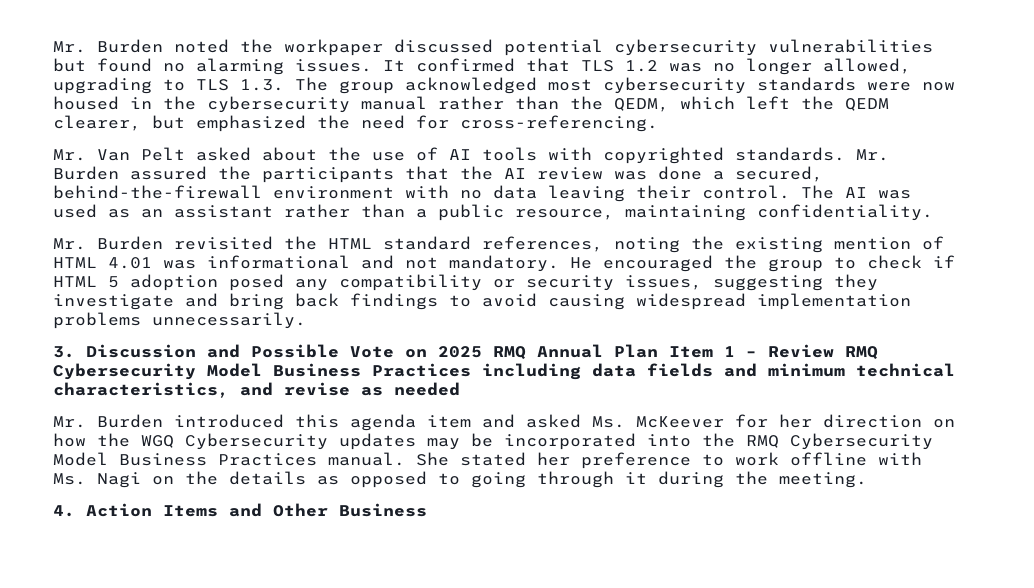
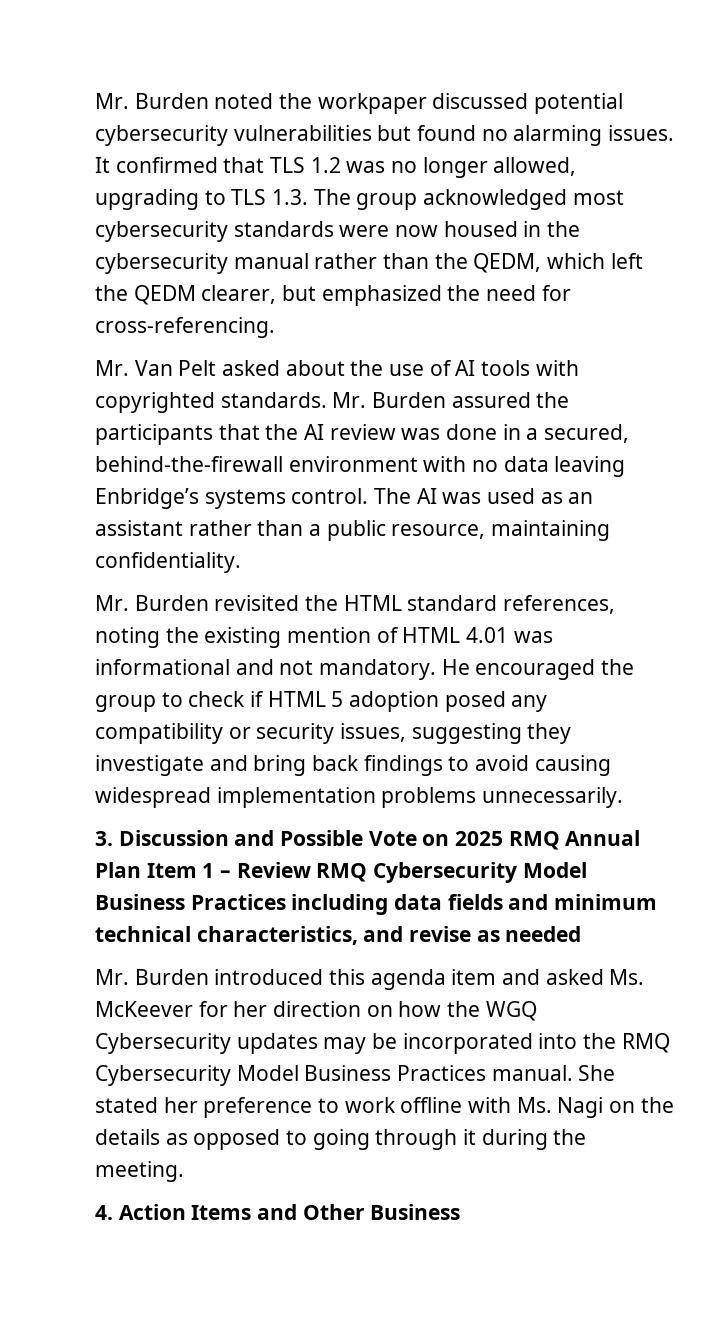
- Mr. Burden assured the participants that the AI review was done a secured, behind-the-firewall environment with no data leaving their control.
+ Mr. Burden assured the participants that the AI review was done in a secured, behind-the-firewall environment with no data leaving Enbridge’s systems control.

